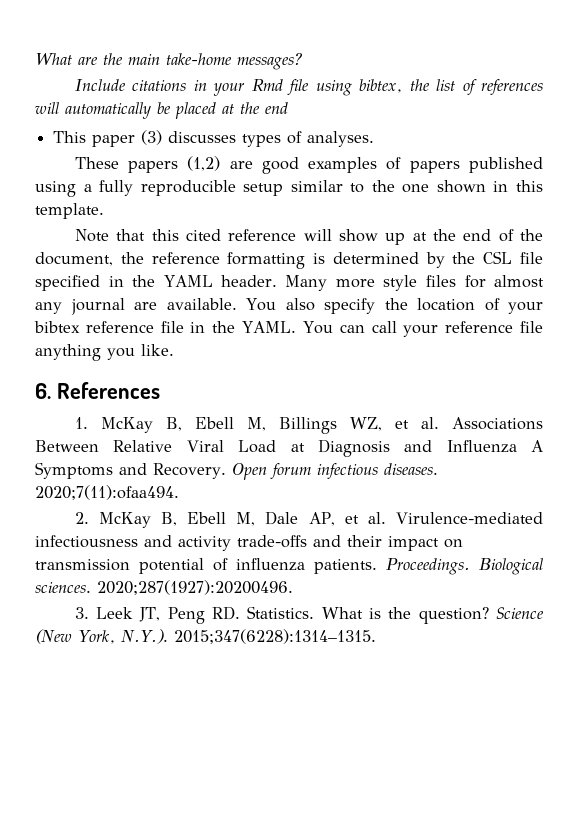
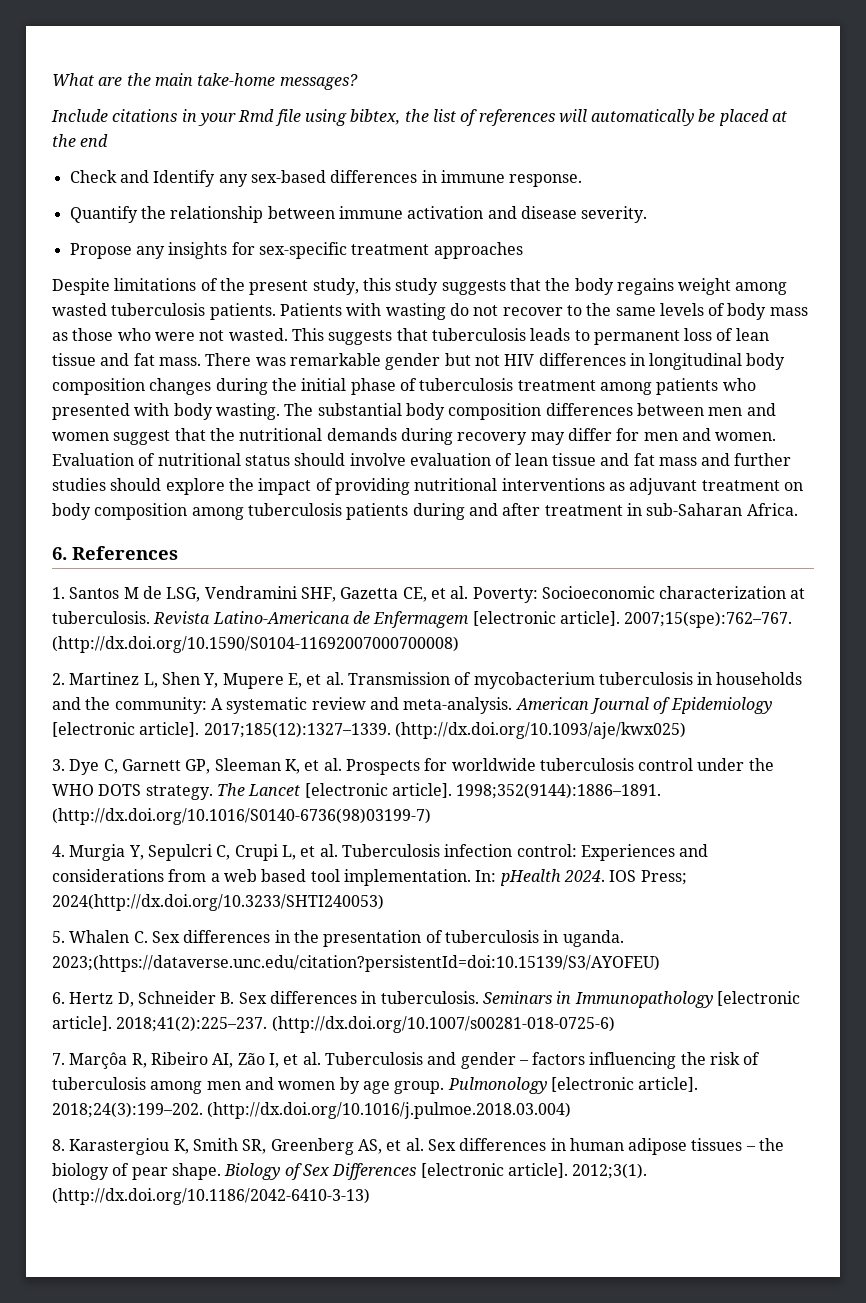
- This paper (3) discusses types of analyses.
- These papers (1,2) are good examples of papers published using a fully reproducible setup similar to the one shown in this template.
- Note that this cited reference will show up at the end of the document, the reference formatting is determined by the CSL file specified in the YAML header. Many more style files for almost any journal are available. You also specify the location of your bibtex reference file in the YAML. You can call your reference file anything you like.
+ Check and Identify any sex-based differences in immune response.
+ Quantify the relationship between immune activation and disease severity.
+ Propose any insights for sex-specific treatment approaches
+ Despite limitations of the present study, this study suggests that the body regains weight among wasted tuberculosis patients. Patients with wasting do not recover to the same levels of body mass as those who were not wasted. This suggests that tuberculosis leads to permanent loss of lean tissue and fat mass. There was remarkable gender but not HIV differences in longitudinal body composition changes during the initial phase of tuberculosis treatment among patients who presented with body wasting. The substantial body composition differences between men and women suggest that the nutritional demands during recovery may differ for men and women. Evaluation of nutritional status should involve evaluation of lean tissue and fat mass and further studies should explore the impact of providing nutritional interventions as adjuvant treatment on body composition among tuberculosis patients during and after treatment in sub-Saharan Africa.
  6. References
- 1. McKay B, Ebell M, Billings WZ, et al. Associations Between Relative Viral Load at Diagnosis and Influenza A Symptoms and Recovery. Open forum infectious diseases. 2020;7(11):ofaa494.
- 2. McKay B, Ebell M, Dale AP, et al. Virulence-mediated infectiousness and activity trade-offs and their impact on transmission potential of influenza patients. Proceedings. Biological sciences. 2020;287(1927):20200496.
- 3. Leek JT, Peng RD. Statistics. What is the question? Science (New York, N.Y.). 2015;347(6228):1314–1315.
+ 1. Santos M de LSG, Vendramini SHF, Gazetta CE, et al. Poverty: Socioeconomic characterization at tuberculosis. Revista Latino-Americana de Enfermagem [electronic article]. 2007;15(spe):762–767. (http://dx.doi.org/10.1590/S0104-11692007000700008)
+ 2. Martinez L, Shen Y, Mupere E, et al. Transmission of mycobacterium tuberculosis in households and the community: A systematic review and meta-analysis. American Journal of Epidemiology [electronic article]. 2017;185(12):1327–1339. (http://dx.doi.org/10.1093/aje/kwx025)
+ 3. Dye C, Garnett GP, Sleeman K, et al. Prospects for worldwide tuberculosis control under the WHO DOTS strategy. The Lancet [electronic article]. 1998;352(9144):1886–1891. (http://dx.doi.org/10.1016/S0140-6736(98)03199-7)
+ 4. Murgia Y, Sepulcri C, Crupi L, et al. Tuberculosis infection control: Experiences and considerations from a web based tool implementation. In: pHealth 2024. IOS Press; 2024(http://dx.doi.org/10.3233/SHTI240053)
+ 5. Whalen C. Sex differences in the presentation of tuberculosis in uganda. 2023;(https://dataverse.unc.edu/citation?persistentId=doi:10.15139/S3/AYOFEU)
+ 6. Hertz D, Schneider B. Sex differences in tuberculosis. Seminars in Immunopathology [electronic article]. 2018;41(2):225–237. (http://dx.doi.org/10.1007/s00281-018-0725-6)
+ 7. Marçôa R, Ribeiro AI, Zão I, et al. Tuberculosis and gender – factors influencing the risk of tuberculosis among men and women by age group. Pulmonology [electronic article]. 2018;24(3):199–202. (http://dx.doi.org/10.1016/j.pulmoe.2018.03.004)
+ 8. Karastergiou K, Smith SR, Greenberg AS, et al. Sex differences in human adipose tissues – the biology of pear shape. Biology of Sex Differences [electronic article]. 2012;3(1). (http://dx.doi.org/10.1186/2042-6410-3-13)

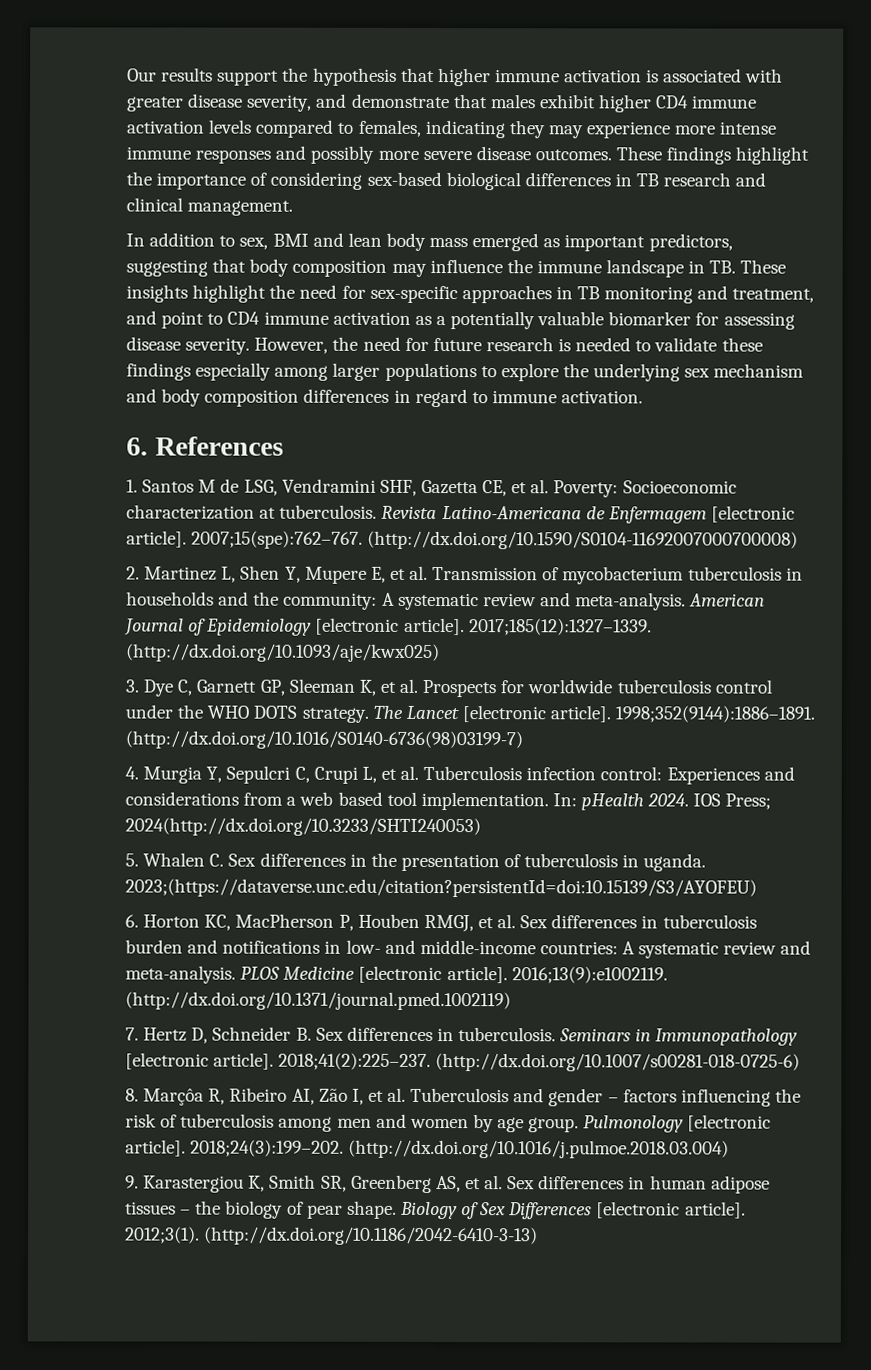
- What are the main take-home messages?
- Include citations in your Rmd file using bibtex, the list of references will automatically be placed at the end
- Check and Identify any sex-based differences in immune response.
- Quantify the relationship between immune activation and disease severity.
- Propose any insights for sex-specific treatment approaches
- Despite limitations of the present study, this study suggests that the body regains weight among wasted tuberculosis patients. Patients with wasting do not recover to the same levels of body mass as those who were not wasted. This suggests that tuberculosis leads to permanent loss of lean tissue and fat mass. There was remarkable gender but not HIV differences in longitudinal body composition changes during the initial phase of tuberculosis treatment among patients who presented with body wasting. The substantial body composition differences between men and women suggest that the nutritional demands during recovery may differ for men and women. Evaluation of nutritional status should involve evaluation of lean tissue and fat mass and further studies should explore the impact of providing nutritional interventions as adjuvant treatment on body composition among tuberculosis patients during and after treatment in sub-Saharan Africa.
+ Our results support the hypothesis that higher immune activation is associated with greater disease severity, and demonstrate that males exhibit higher CD4 immune activation levels compared to females, indicating they may experience more intense immune responses and possibly more severe disease outcomes. These findings highlight the importance of considering sex-based biological differences in TB research and clinical management.
+ In addition to sex, BMI and lean body mass emerged as important predictors, suggesting that body composition may influence the immune landscape in TB. These insights highlight the need for sex-specific approaches in TB monitoring and treatment, and point to CD4 immune activation as a potentially valuable biomarker for assessing disease severity. However, the need for future research is needed to validate these findings especially among larger populations to explore the underlying sex mechanism and body composition differences in regard to immune activation.
- 6. Hertz D, Schneider B. Sex differences in tuberculosis.
+ 6. Horton KC, MacPherson P, Houben RMGJ, et al. Sex differences in tuberculosis burden and notifications in low- and middle-income countries: A systematic review and meta-analysis. PLOS Medicine [electronic article]. 2016;13(9):e1002119. (http://dx.doi.org/10.1371/journal.pmed.1002119)
+ 7. Hertz D, Schneider B. Sex differences in tuberculosis.
- 7. Marçôa R, Ribeiro AI, Zão I, et al. Tuberculosis and gender – factors influencing the risk of tuberculosis among men and women by age group.
+ 8. Marçôa R, Ribeiro AI, Zão I, et al. Tuberculosis and gender – factors influencing the risk of tuberculosis among men and women by age group.
- 8. Karastergiou K, Smith SR, Greenberg AS, et al. Sex differences in human adipose tissues – the biology of pear shape.
+ 9. Karastergiou K, Smith SR, Greenberg AS, et al. Sex differences in human adipose tissues – the biology of pear shape.

